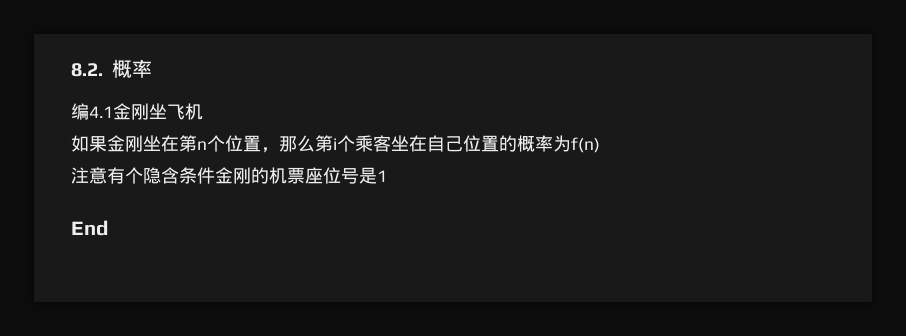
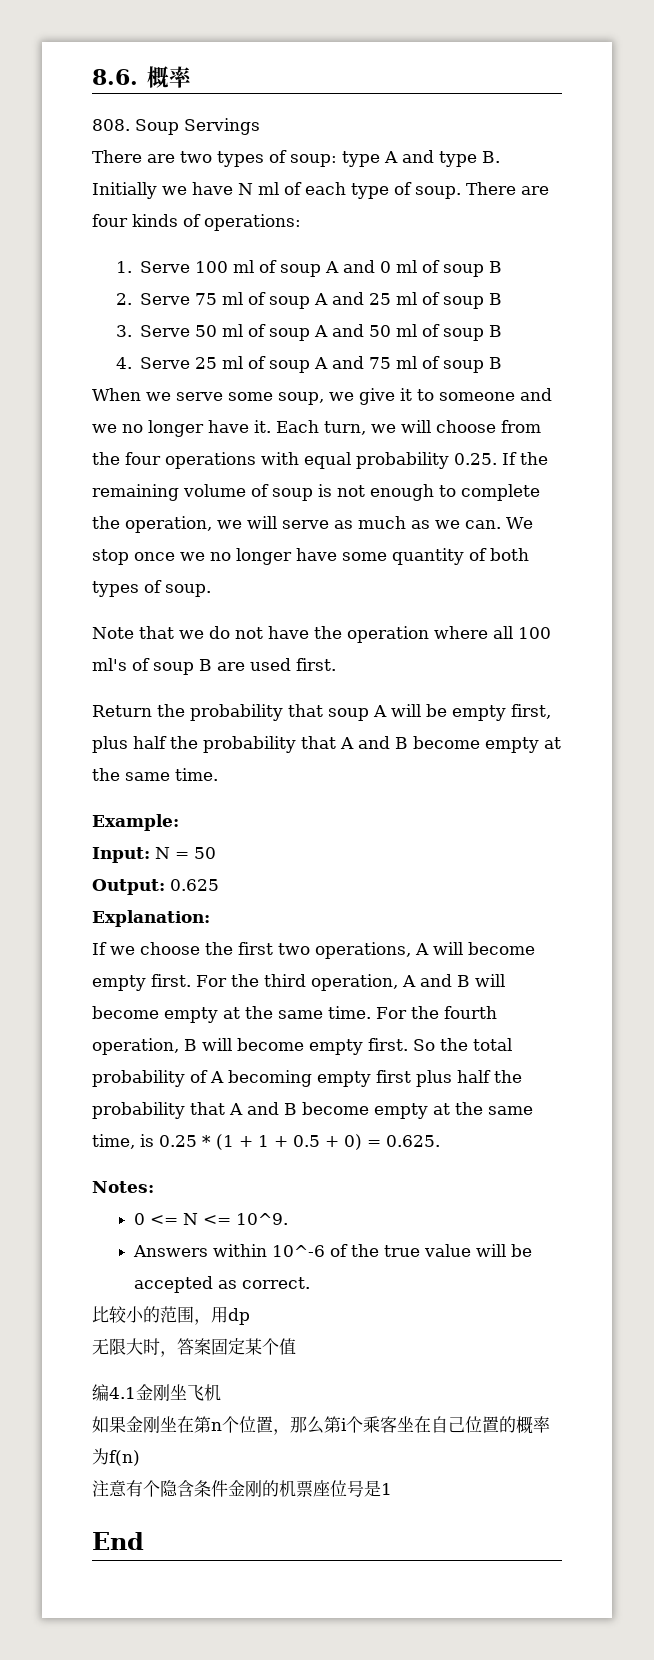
- 8.2.概率
+ 8.6.概率
+ 808. Soup Servings
+ There are two types of soup: type A and type B. Initially we have N ml of each type of soup. There are four kinds of operations:
+ 1. Serve 100 ml of soup A and 0 ml of soup B
+ 2. Serve 75 ml of soup A and 25 ml of soup B
+ 3. Serve 50 ml of soup A and 50 ml of soup B
+ 4. Serve 25 ml of soup A and 75 ml of soup B
+ When we serve some soup, we give it to someone and we no longer have it. Each turn, we will choose from the four operations with equal probability 0.25. If the remaining volume of soup is not enough to complete the operation, we will serve as much as we can. We stop once we no longer have some quantity of both types of soup.
+ Note that we do not have the operation where all 100 ml's of soup B are used first.
+ Return the probability that soup A will be empty first, plus half the probability that A and B become empty at the same time.
+ Example:
+ Input: N = 50
+ Output: 0.625
+ Explanation:
+ If we choose the first two operations, A will become empty first. For the third operation, A and B will become empty at the same time. For the fourth operation, B will become empty first. So the total probability of A becoming empty first plus half the probability that A and B become empty at the same time, is 0.25 * (1 + 1 + 0.5 + 0) = 0.625.
+ Notes:
+ 0 <= N <= 10^9.
+ Answers within 10^-6 of the true value will be accepted as correct.
+ 比较小的范围，用dp
+ 无限大时，答案固定某个值

